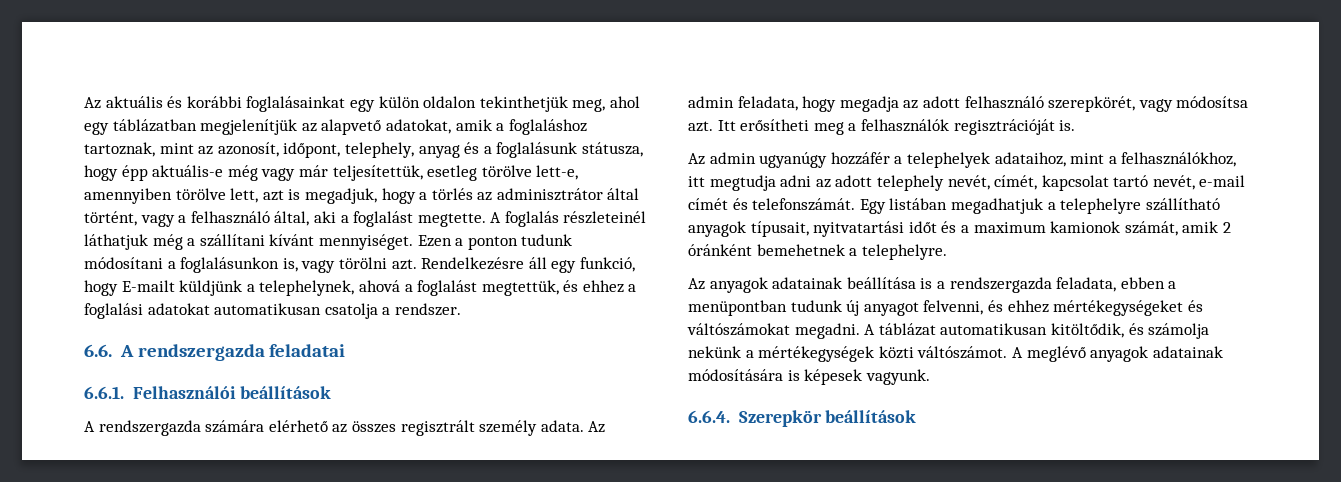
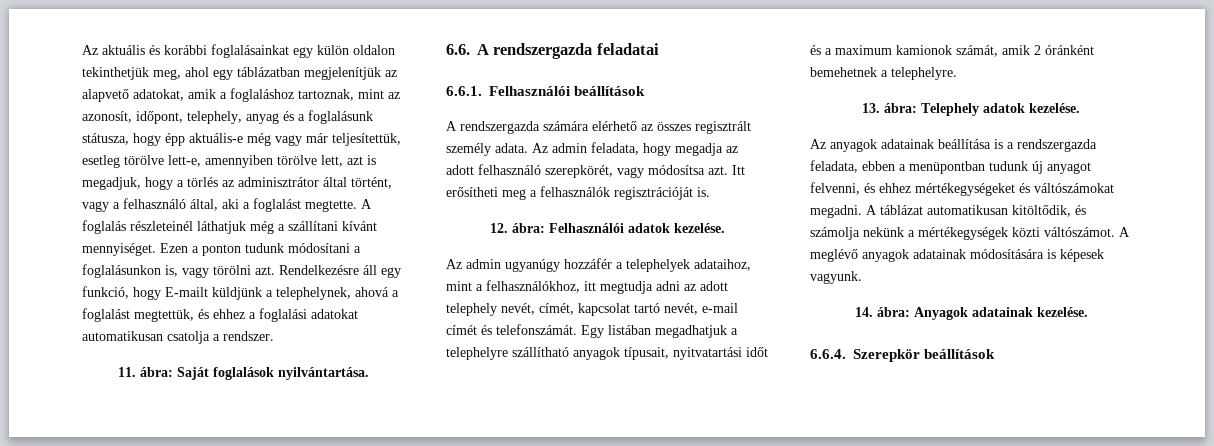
+ 11. ábra: Saját foglalások nyilvántartása.
+ 12. ábra: Felhasználói adatok kezelése.
+ 13. ábra: Telephely adatok kezelése.
+ 14. ábra: Anyagok adatainak kezelése.

